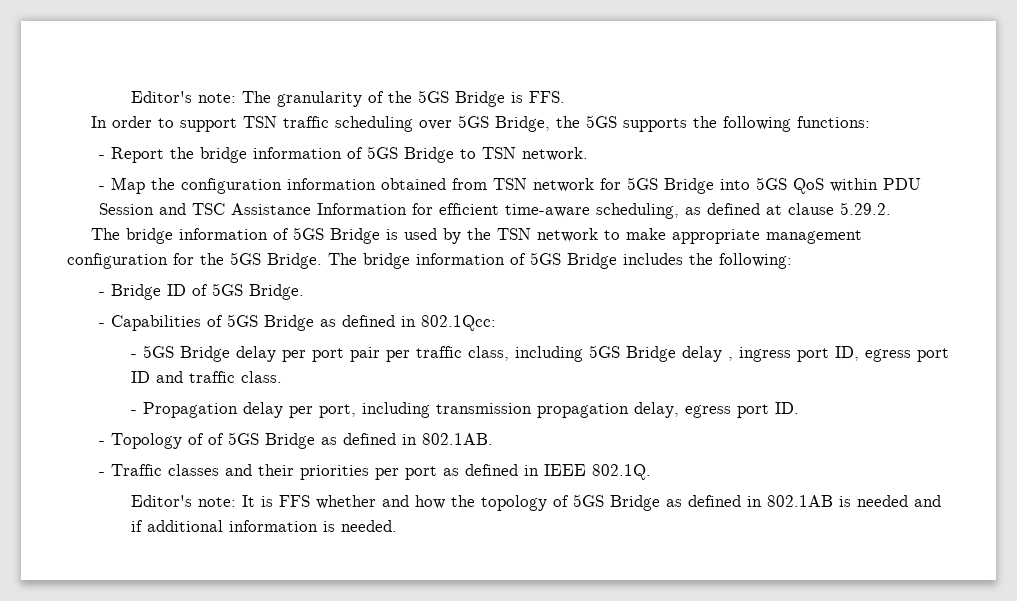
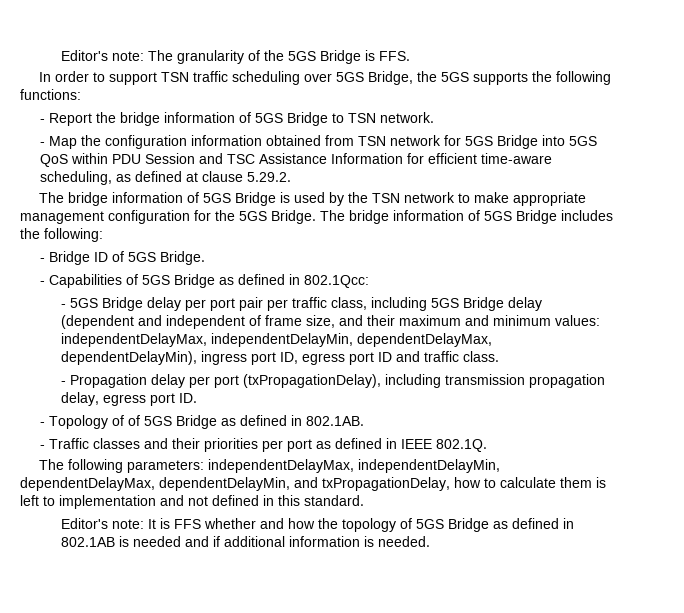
- - 5GS Bridge delay per port pair per traffic class, including 5GS Bridge delay , ingress port ID, egress port ID and traffic class.
+ - 5GS Bridge delay per port pair per traffic class, including 5GS Bridge delay (dependent and independent of frame size, and their maximum and minimum values: independentDelayMax, independentDelayMin, dependentDelayMax, dependentDelayMin), ingress port ID, egress port ID and traffic class.
- - Propagation delay per port, including transmission propagation delay, egress port ID.
+ - Propagation delay per port (txPropagationDelay), including transmission propagation delay, egress port ID.
+ The following parameters: independentDelayMax, independentDelayMin, dependentDelayMax, dependentDelayMin, and txPropagationDelay, how to calculate them is left to implementation and not defined in this standard.

